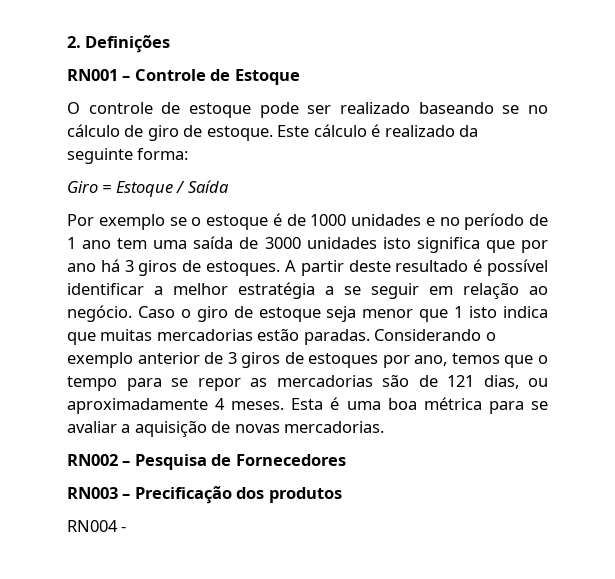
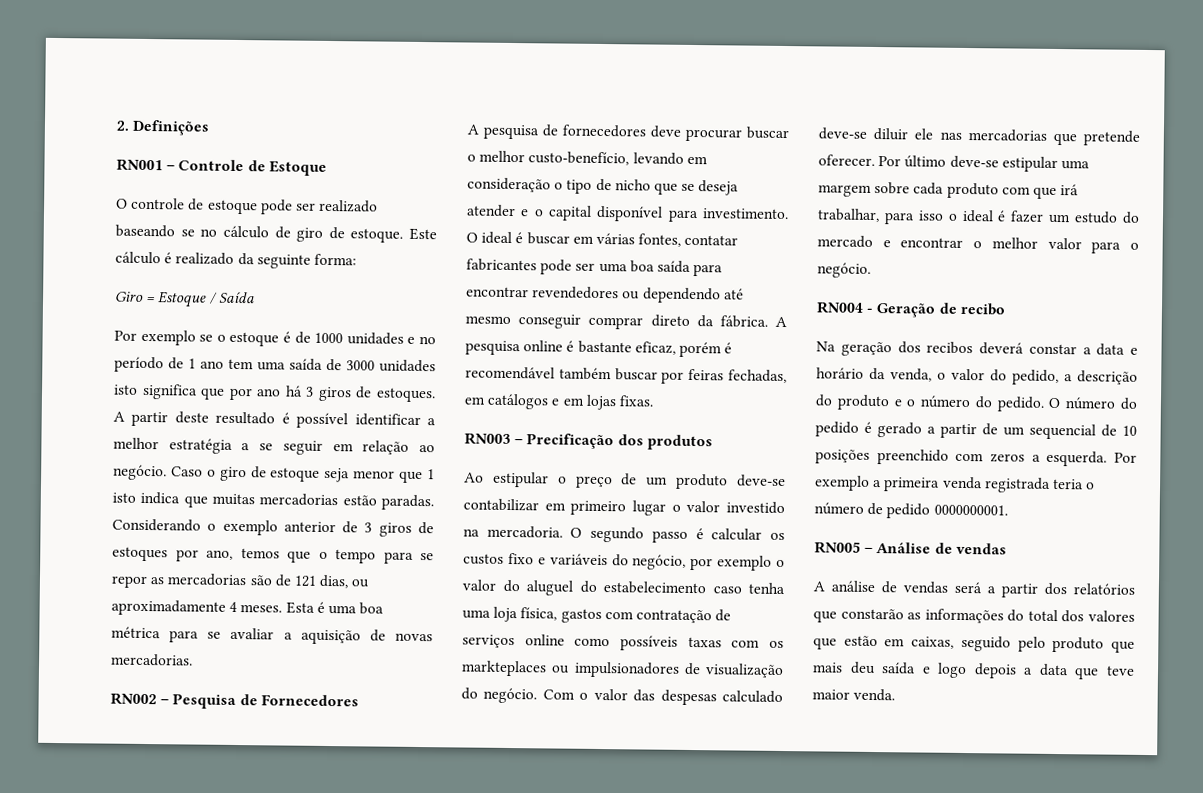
+ A pesquisa de fornecedores deve procurar buscar o melhor custo-benefício, levando em consideração o tipo de nicho que se deseja atender e o capital disponível para investimento. O ideal é buscar em várias fontes, contatar fabricantes pode ser uma boa saída para encontrar revendedores ou dependendo até mesmo conseguir comprar direto da fábrica. A pesquisa online é bastante eficaz, porém é recomendável também buscar por feiras fechadas, em catálogos e em lojas fixas.
- RN004 -
+ Ao estipular o preço de um produto deve-se contabilizar em primeiro lugar o valor investido na mercadoria. O segundo passo é calcular os custos fixo e variáveis do negócio, por exemplo o valor do aluguel do estabelecimento caso tenha uma loja física, gastos com contratação de serviços online como possíveis taxas com os markteplaces ou impulsionadores de visualização do negócio. Com o valor das despesas calculado deve-se diluir ele nas mercadorias que pretende oferecer. Por último deve-se estipular uma margem sobre cada produto com que irá trabalhar, para isso o ideal é fazer um estudo do mercado e encontrar o melhor valor para o negócio.
+ RN004 - Geração de recibo
+ Na geração dos recibos deverá constar a data e horário da venda, o valor do pedido, a descrição do produto e o número do pedido. O número do pedido é gerado a partir de um sequencial de 10 posições preenchido com zeros a esquerda. Por exemplo a primeira venda registrada teria o número de pedido 0000000001.
+ RN005 – Análise de vendas
+ A análise de vendas será a partir dos relatórios que constarão as informações do total dos valores que estão em caixas, seguido pelo produto que mais deu saída e logo depois a data que teve maior venda.

